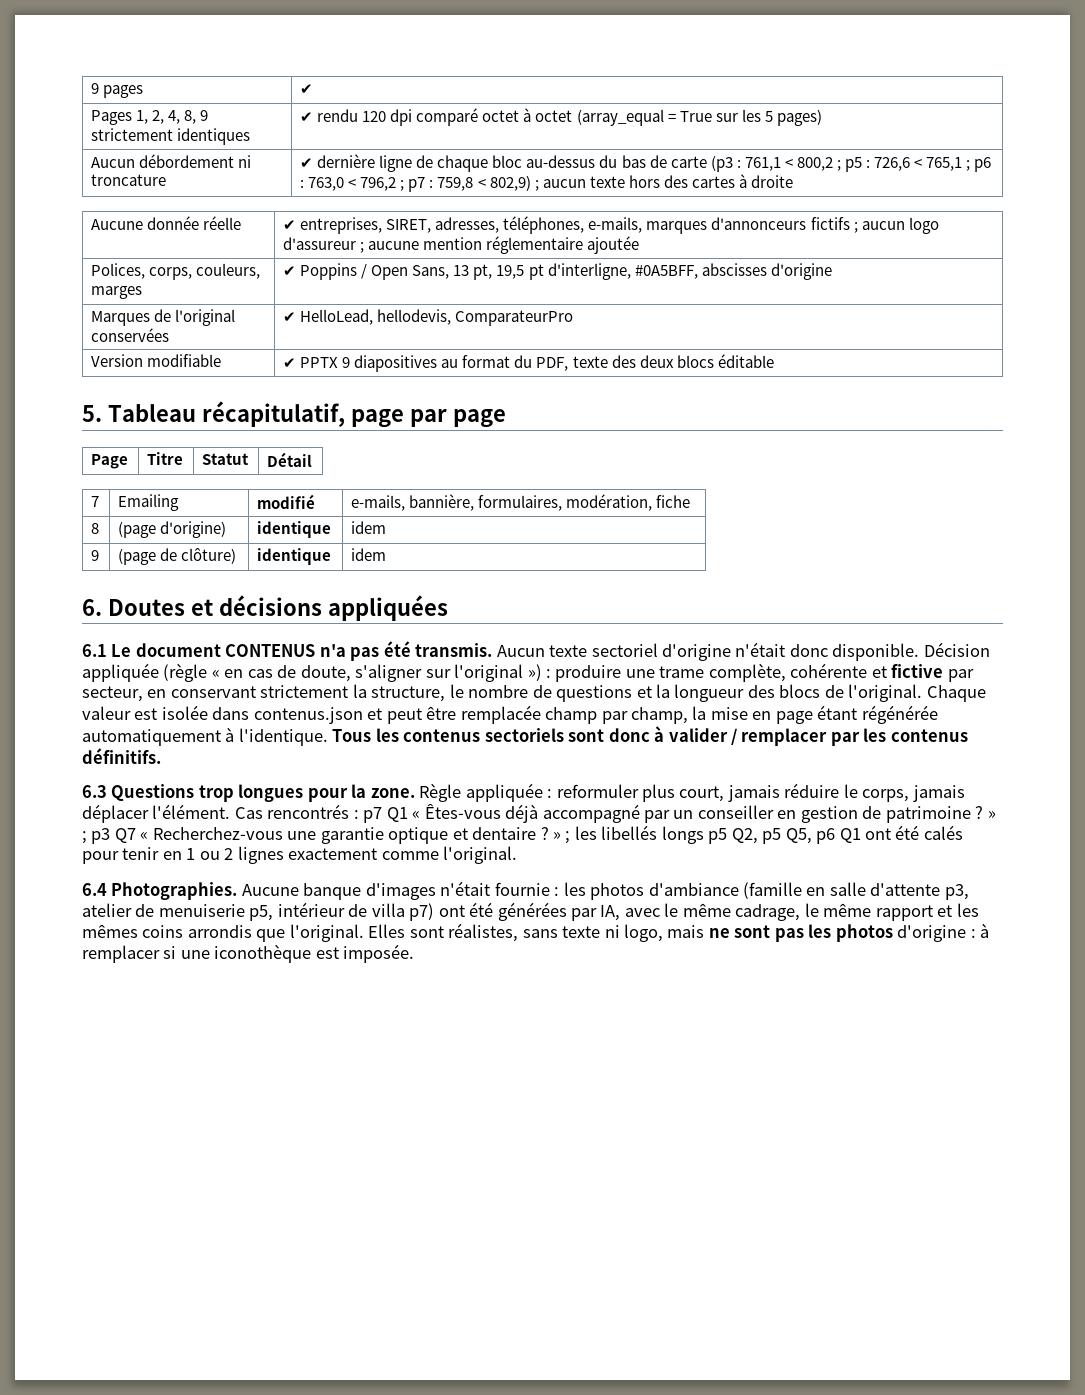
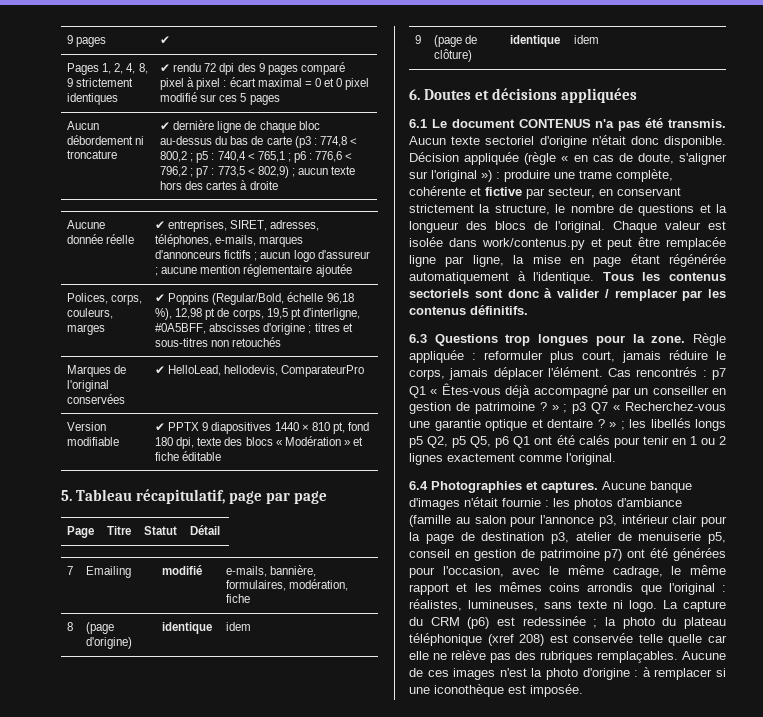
- Pages 1, 2, 4, 8, 9 strictement identiques | ✔ rendu 120 dpi comparé octet à octet (array_equal = True sur les 5 pages)
+ Pages 1, 2, 4, 8, 9 strictement identiques | ✔ rendu 72 dpi des 9 pages comparé pixel à pixel : écart maximal = 0 et 0 pixel modifié sur ces 5 pages
- ✔ dernière ligne de chaque bloc au-dessus du bas de carte (p3 : 761,1 < 800,2 ; p5 : 726,6 < 765,1 ; p6 : 763,0 < 796,2 ; p7 : 759,8 < 802,9) ; aucun texte hors des cartes à droite
+ ✔ dernière ligne de chaque bloc au-dessus du bas de carte (p3 : 774,8 < 800,2 ; p5 : 740,4 < 765,1 ; p6 : 776,6 < 796,2 ; p7 : 773,5 < 802,9) ; aucun texte hors des cartes à droite
- Polices, corps, couleurs, marges | ✔ Poppins / Open Sans, 13 pt, 19,5 pt d'interligne, #0A5BFF, abscisses d'origine
+ Polices, corps, couleurs, marges | ✔ Poppins (Regular/Bold, échelle 96,18 %), 12,98 pt de corps, 19,5 pt d'interligne, #0A5BFF, abscisses d'origine ; titres et sous-titres non retouchés
- Version modifiable | ✔ PPTX 9 diapositives au format du PDF, texte des deux blocs éditable
+ Version modifiable | ✔ PPTX 9 diapositives 1440 × 810 pt, fond 180 dpi, texte des blocs « Modération » et fiche éditable
- Chaque valeur est isolée dans contenus.json et peut être remplacée champ par champ, la mise en page étant régénérée automatiquement à l'identique.
+ Chaque valeur est isolée dans work/contenus.py et peut être remplacée ligne par ligne, la mise en page étant régénérée automatiquement à l'identique.
- 6.4 Photographies.
+ 6.4 Photographies et captures.
- Aucune banque d'images n'était fournie : les photos d'ambiance (famille en salle d'attente p3, atelier de menuiserie p5, intérieur de villa p7) ont été générées par IA, avec le même cadrage, le même rapport et les mêmes coins arrondis que l'original. Elles sont réalistes, sans texte ni logo, mais ne sont pas les photos d'origine : à remplacer si une iconothèque est imposée.
+ Aucune banque d'images n'était fournie : les photos d'ambiance (famille au salon pour l'annonce p3, intérieur clair pour la page de destination p3, atelier de menuiserie p5, conseil en gestion de patrimoine p7) ont été générées pour l'occasion, avec le même cadrage, le même rapport et les mêmes coins arrondis que l'original : réalistes, lumineuses, sans texte ni logo. La capture du CRM (p6) est redessinée ; la photo du plateau téléphonique (xref 208) est conservée telle quelle car elle ne relève pas des rubriques remplaçables. Aucune de ces images n'est la photo d'origine : à remplacer si une iconothèque est imposée.

